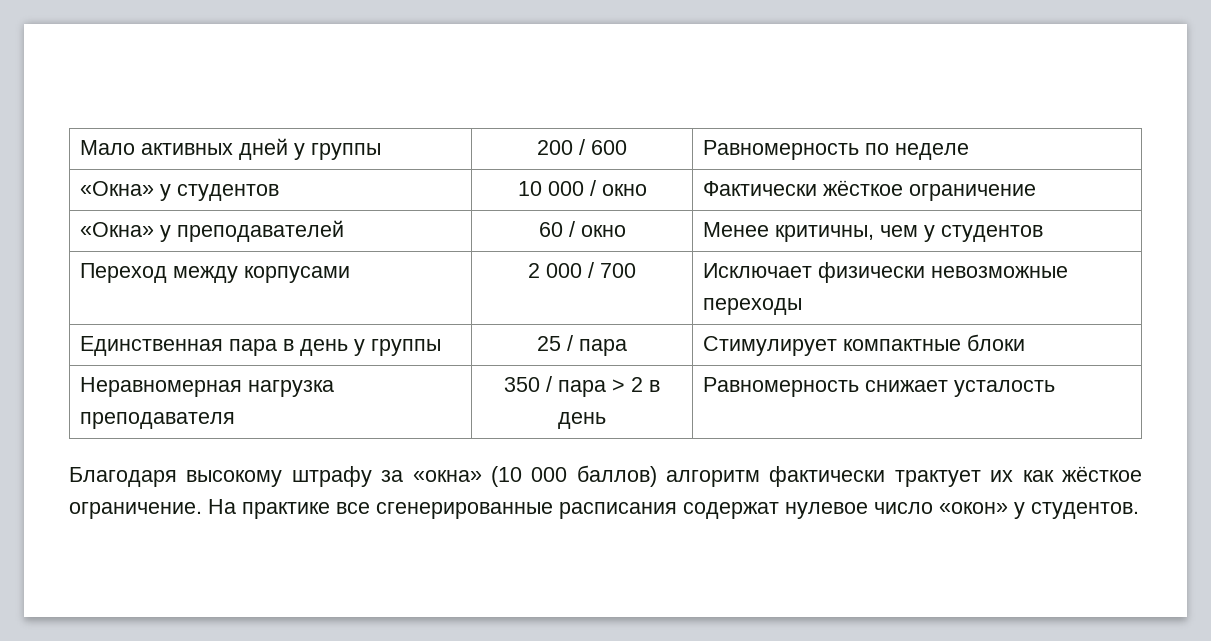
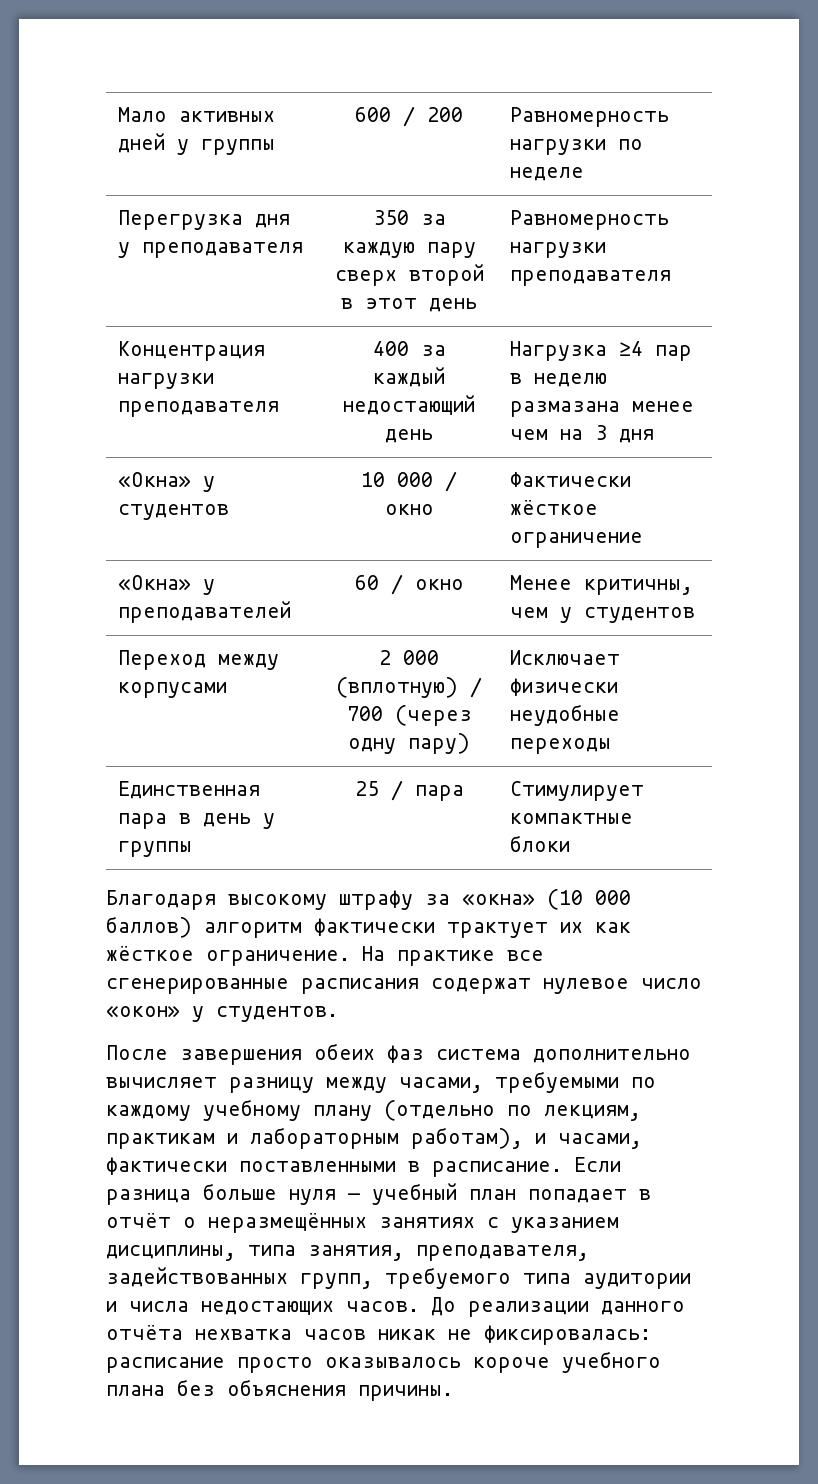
- Мало активных дней у группы | 200 / 600 | Равномерность по неделе
+ Мало активных дней у группы | 600 / 200 | Равномерность нагрузки по неделе
+ Перегрузка дня у преподавателя | 350 за каждую пару сверх второй в этот день | Равномерность нагрузки преподавателя
+ Концентрация нагрузки преподавателя | 400 за каждый недостающий день | Нагрузка ≥4 пар в неделю размазана менее чем на 3 дня
- Переход между корпусами | 2 000 / 700 | Исключает физически невозможные переходы
+ Переход между корпусами | 2 000 (вплотную) / 700 (через одну пару) | Исключает физически неудобные переходы
- Неравномерная нагрузка преподавателя | 350 / пара > 2 в день | Равномерность снижает усталость
+ После завершения обеих фаз система дополнительно вычисляет разницу между часами, требуемыми по каждому учебному плану (отдельно по лекциям, практикам и лабораторным работам), и часами, фактически поставленными в расписание. Если разница больше нуля — учебный план попадает в отчёт о неразмещённых занятиях с указанием дисциплины, типа занятия, преподавателя, задействованных групп, требуемого типа аудитории и числа недостающих часов. До реализации данного отчёта нехватка часов никак не фиксировалась: расписание просто оказывалось короче учебного плана без объяснения причины.

